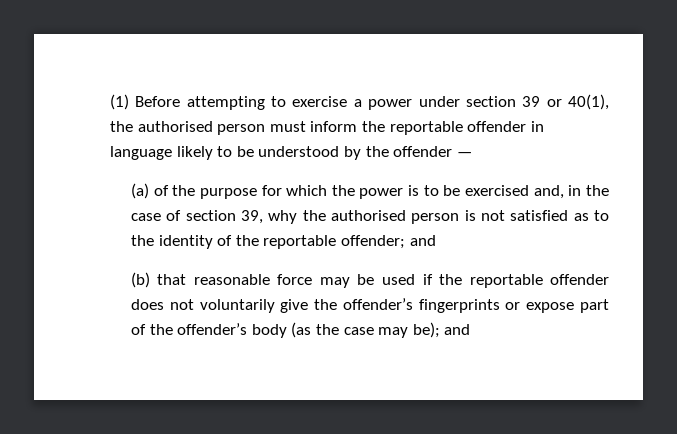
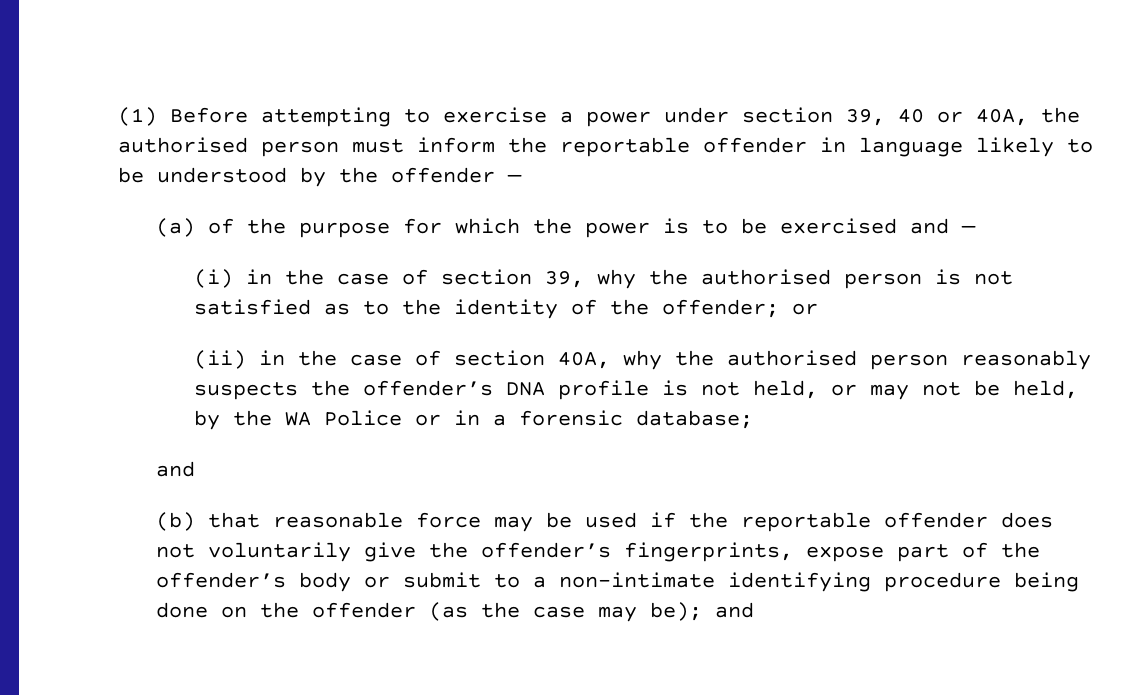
- (1) Before attempting to exercise a power under section 39 or 40(1), the authorised person must inform the reportable offender in language likely to be understood by the offender —
+ (1) Before attempting to exercise a power under section 39, 40 or 40A, the authorised person must inform the reportable offender in language likely to be understood by the offender —
- (a) of the purpose for which the power is to be exercised and, in the case of section 39, why the authorised person is not satisfied as to the identity of the reportable offender; and
+ (a) of the purpose for which the power is to be exercised and —
+ (i) in the case of section 39, why the authorised person is not satisfied as to the identity of the offender; or
+ (ii) in the case of section 40A, why the authorised person reasonably suspects the offender’s DNA profile is not held, or may not be held, by the WA Police or in a forensic database;
+ and
- (b) that reasonable force may be used if the reportable offender does not voluntarily give the offender’s fingerprints or expose part of the offender’s body (as the case may be); and
+ (b) that reasonable force may be used if the reportable offender does not voluntarily give the offender’s fingerprints, expose part of the offender’s body or submit to a non-intimate identifying procedure being done on the offender (as the case may be); and

